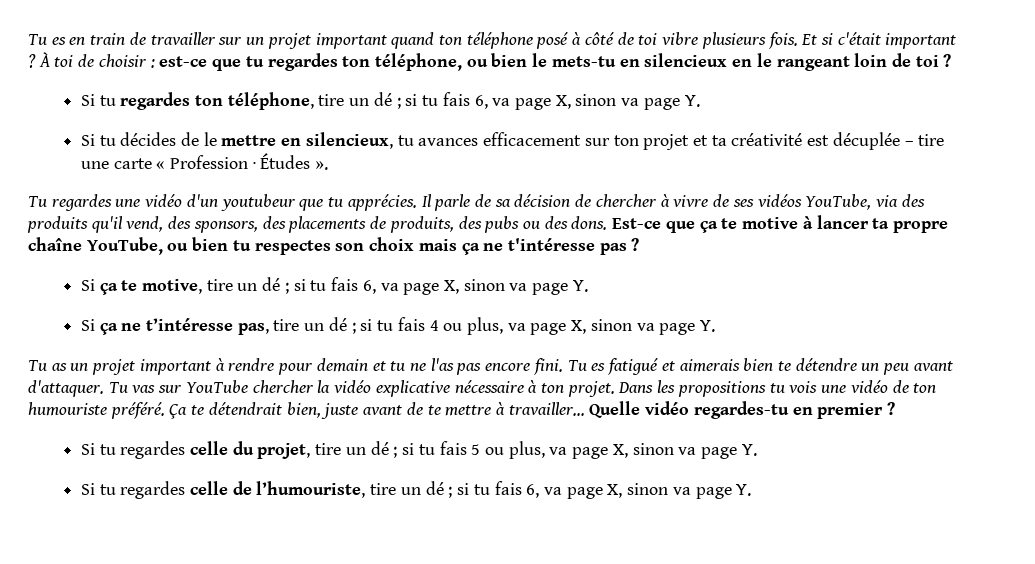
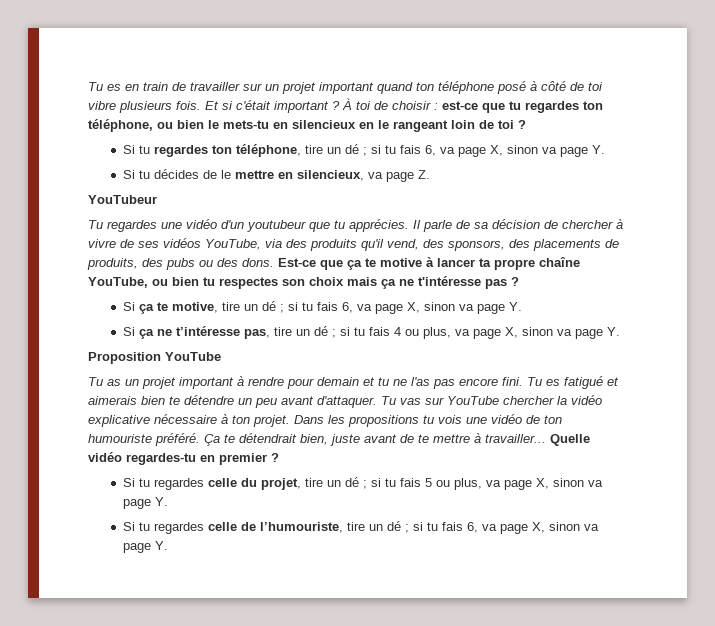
- Si tu décides de le mettre en silencieux, tu avances efficacement sur ton projet et ta créativité est décuplée – tire une carte « Profession · Études ».
+ Si tu décides de le mettre en silencieux, va page Z.
+ YouTubeur
+ Proposition YouTube

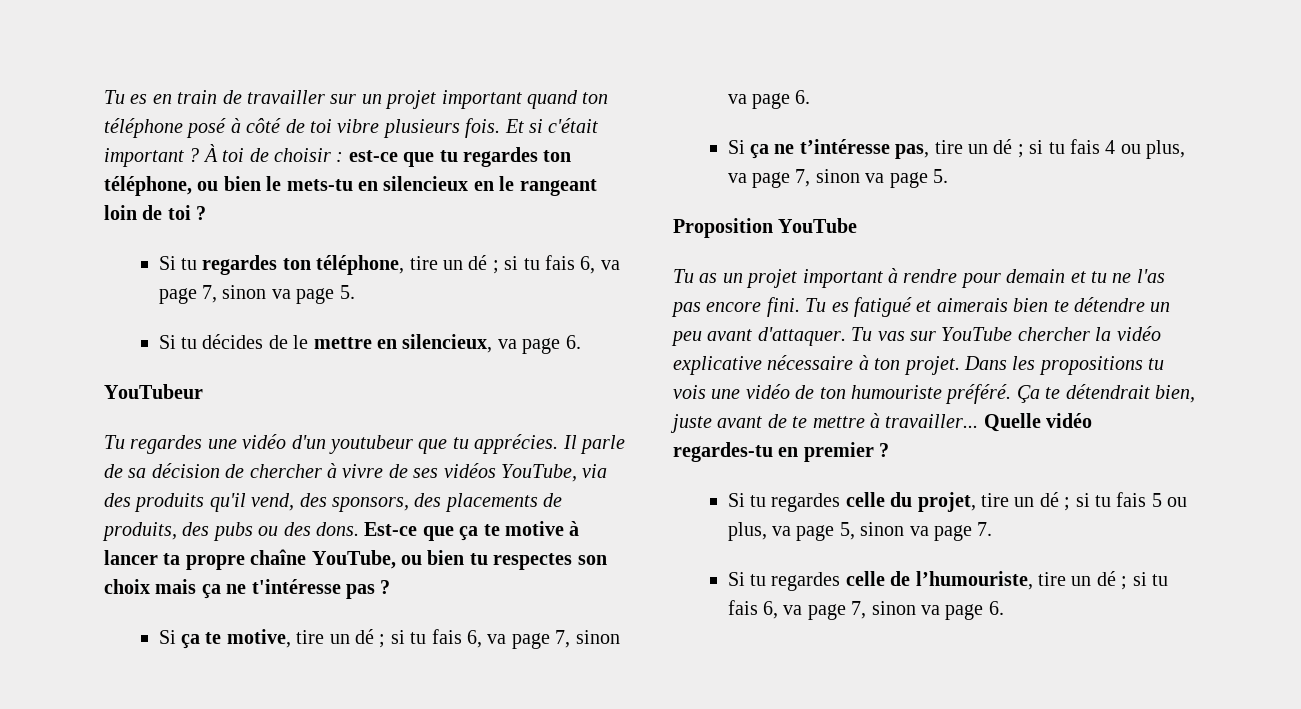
- Si tu regardes ton téléphone, tire un dé ; si tu fais 6, va page X, sinon va page Y.
+ Si tu regardes ton téléphone, tire un dé ; si tu fais 6, va page 7, sinon va page 5.
- Si tu décides de le mettre en silencieux, va page Z.
+ Si tu décides de le mettre en silencieux, va page 6.
- Si ça te motive, tire un dé ; si tu fais 6, va page X, sinon va page Y.
+ Si ça te motive, tire un dé ; si tu fais 6, va page 7, sinon va page 6.
- Si ça ne t’intéresse pas, tire un dé ; si tu fais 4 ou plus, va page X, sinon va page Y.
+ Si ça ne t’intéresse pas, tire un dé ; si tu fais 4 ou plus, va page 7, sinon va page 5.
- Si tu regardes celle du projet, tire un dé ; si tu fais 5 ou plus, va page X, sinon va page Y.
+ Si tu regardes celle du projet, tire un dé ; si tu fais 5 ou plus, va page 5, sinon va page 7.
- Si tu regardes celle de l’humouriste, tire un dé ; si tu fais 6, va page X, sinon va page Y.
+ Si tu regardes celle de l’humouriste, tire un dé ; si tu fais 6, va page 7, sinon va page 6.

